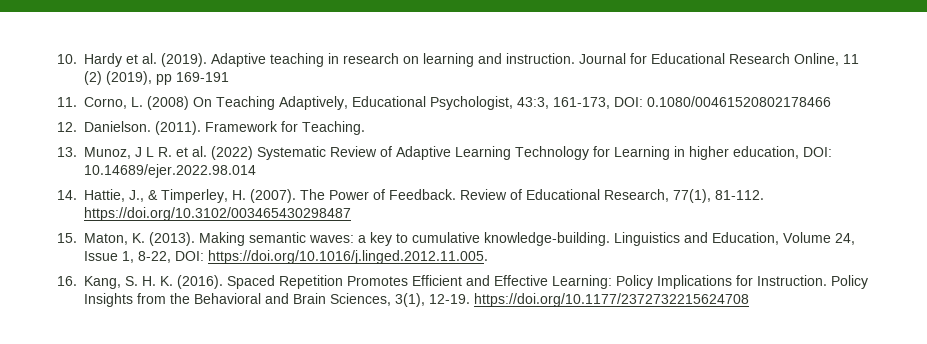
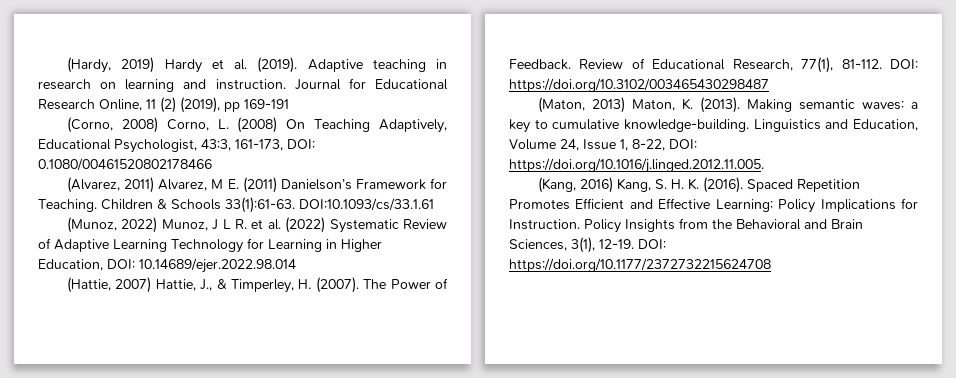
- 10. Hardy et al. (2019).
+ (Hardy, 2019) Hardy et al. (2019).
- 11. Corno, L. (2008) On Teaching Adaptively, Educational Psychologist, 43:3, 161-173, DOI: 0.1080/00461520802178466
+ (Corno, 2008) Corno, L. (2008) On Teaching Adaptively, Educational Psychologist, 43:3, 161-173, DOI: 0.1080/00461520802178466
- 12. Danielson. (2011). Framework for Teaching.
- 13. Munoz, J L R. et al. (2022) Systematic Review of Adaptive Learning Technology for Learning in higher education, DOI: 10.14689/ejer.2022.98.014
+ (Alvarez, 2011) Alvarez, M E. (2011) Danielson’s Framework for Teaching. Children & Schools 33(1):61-63. DOI:10.1093/cs/33.1.61
+ (Munoz, 2022) Munoz, J L R. et al. (2022) Systematic Review of Adaptive Learning Technology for Learning in Higher Education, DOI: 10.14689/ejer.2022.98.014
- 14. Hattie, J., & Timperley, H. (2007).
+ (Hattie, 2007) Hattie, J., & Timperley, H. (2007).
- Review of Educational Research, 77(1), 81-112. https://doi.org/10.3102/003465430298487
+ Review of Educational Research, 77(1), 81-112. DOI: https://doi.org/10.3102/003465430298487
- 15. Maton, K. (2013).
+ (Maton, 2013) Maton, K. (2013).
- 16. Kang, S. H. K. (2016).
+ (Kang, 2016) Kang, S. H. K. (2016).
- Policy Insights from the Behavioral and Brain Sciences, 3(1), 12-19. https://doi.org/10.1177/2372732215624708
+ Policy Insights from the Behavioral and Brain Sciences, 3(1), 12-19. DOI: https://doi.org/10.1177/2372732215624708

